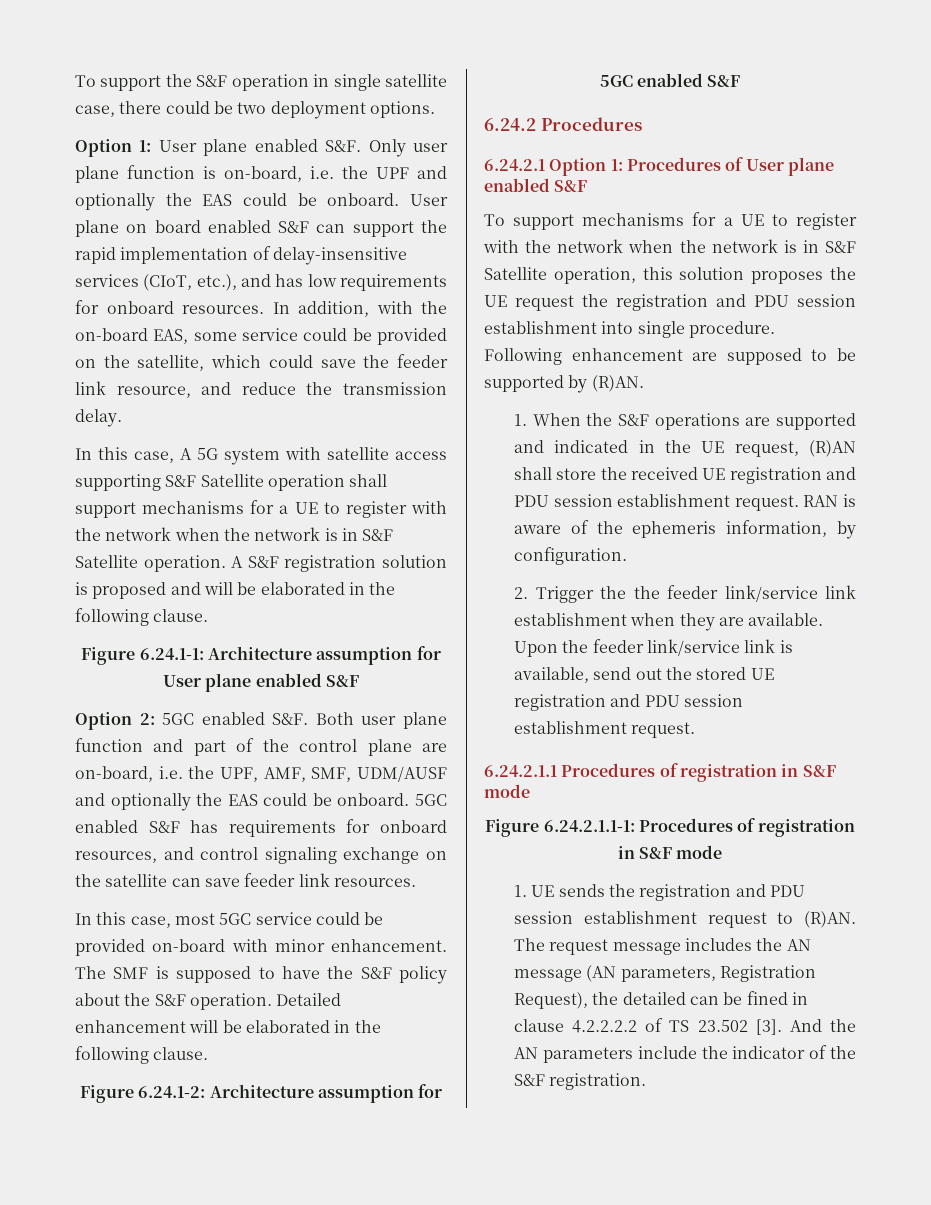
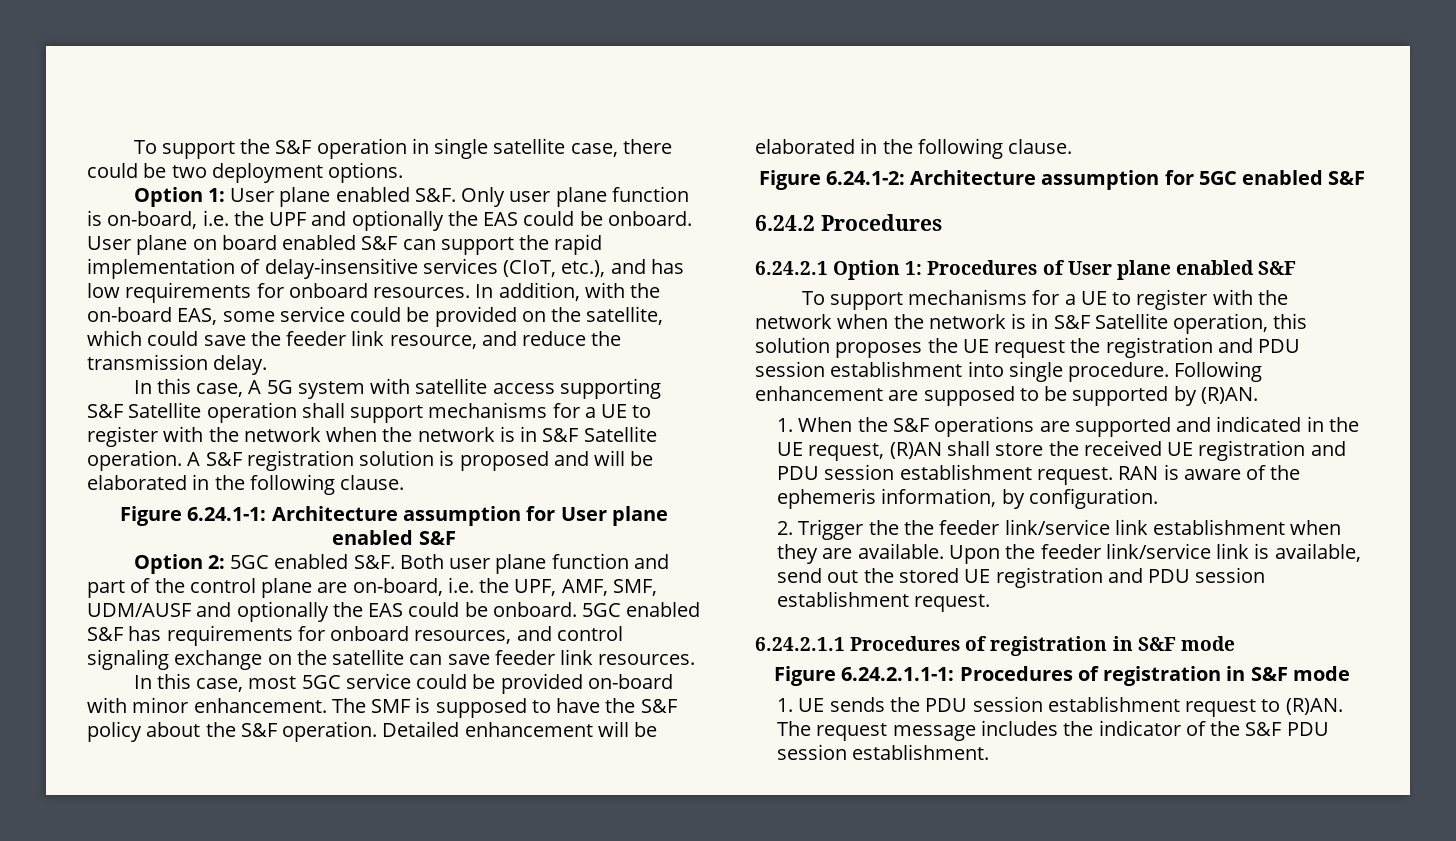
- 1. UE sends the registration and PDU session establishment request to (R)AN.
+ 1. UE sends the PDU session establishment request to (R)AN.
- The request message includes the AN message (AN parameters, Registration Request), the detailed can be fined in clause 4.2.2.2.2 of TS 23.502 [3]. And the AN parameters include the indicator of the S&F registration.
+ The request message includes the indicator of the S&F PDU session establishment.

